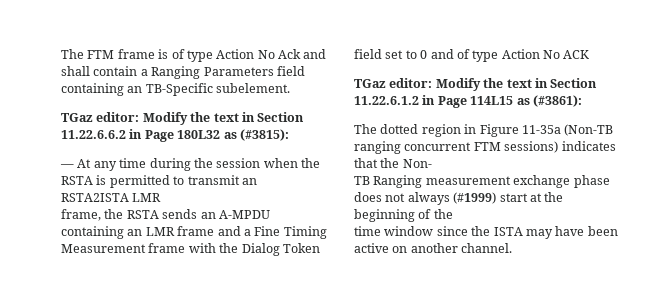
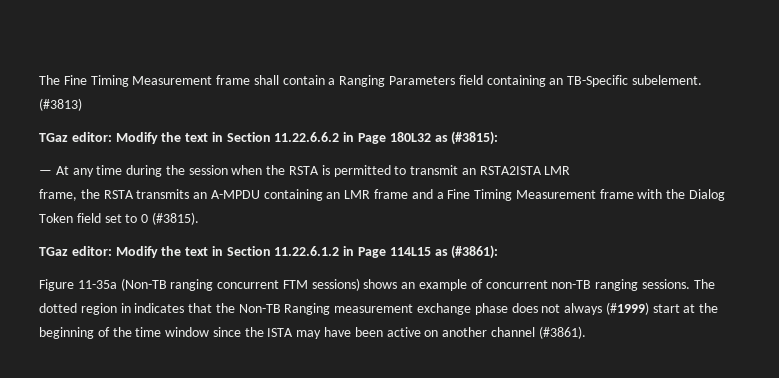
- The FTM frame is of type Action No Ack and shall contain a Ranging Parameters field containing an TB-Specific subelement.
+ The Fine Timing Measurement frame shall contain a Ranging Parameters field containing an TB-Specific subelement. (#3813)
- frame, the RSTA sends an A-MPDU containing an LMR frame and a Fine Timing Measurement frame with the Dialog Token field set to 0 and of type Action No ACK
+ frame, the RSTA transmits an A-MPDU containing an LMR frame and a Fine Timing Measurement frame with the Dialog Token field set to 0 (#3815).
- The dotted region in Figure 11-35a (Non-TB ranging concurrent FTM sessions) indicates that the Non-
- TB Ranging measurement exchange phase does not always (#1999) start at the beginning of the
- time window since the ISTA may have been active on another channel.
+ Figure 11-35a (Non-TB ranging concurrent FTM sessions) shows an example of concurrent non-TB ranging sessions. The dotted region in indicates that the Non-TB Ranging measurement exchange phase does not always (#1999) start at the beginning of the time window since the ISTA may have been active on another channel (#3861).

